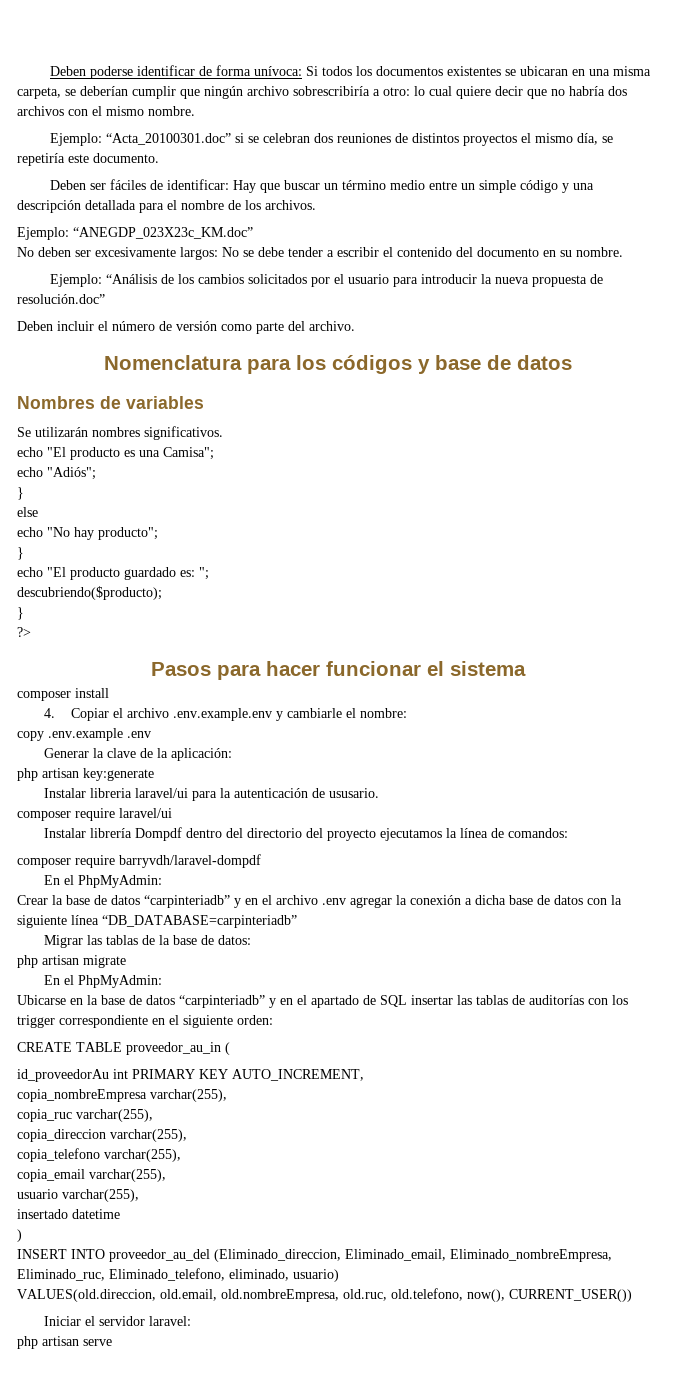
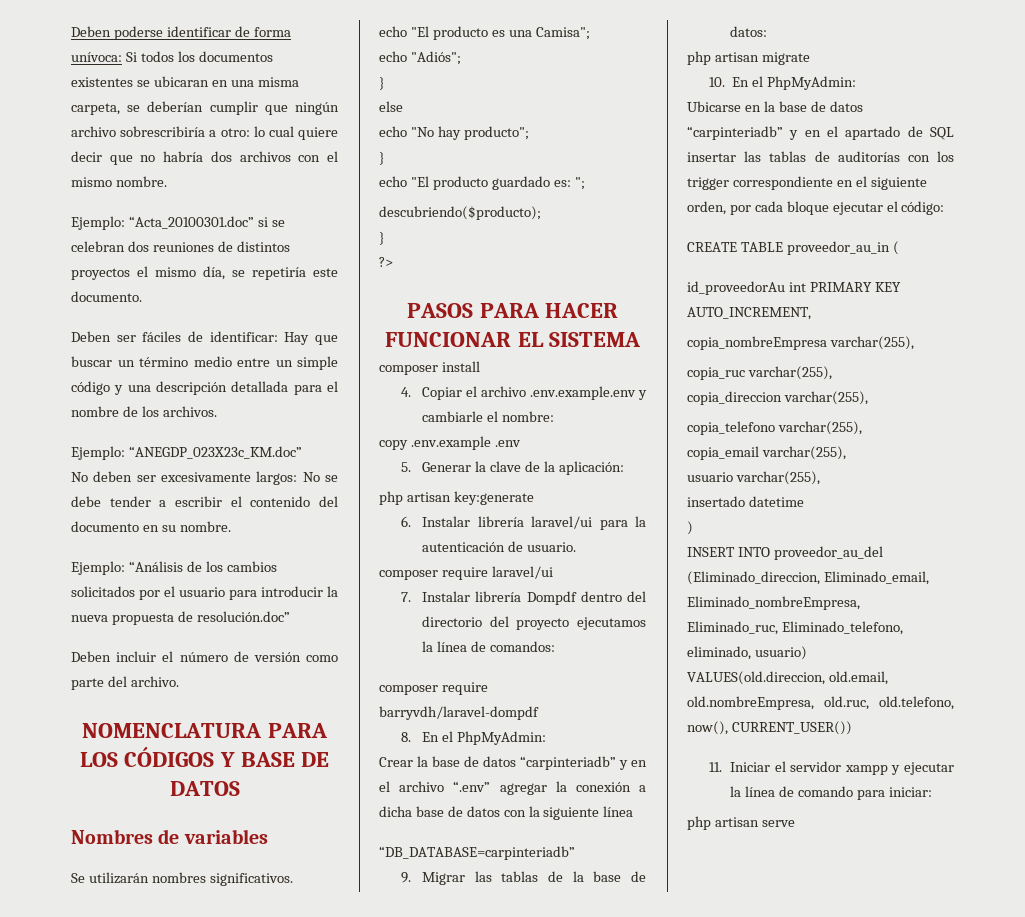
- Nomenclatura para los códigos y base de datos
+ NOMENCLATURA PARA LOS CÓDIGOS Y BASE DE DATOS
- Pasos para hacer funcionar el sistema
+ PASOS PARA HACER FUNCIONAR EL SISTEMA
- Generar la clave de la aplicación:
+ 5. Generar la clave de la aplicación:
- Instalar libreria laravel/ui para la autenticación de ususario.
+ 6. Instalar librería laravel/ui para la autenticación de usuario.
- Instalar librería Dompdf dentro del directorio del proyecto ejecutamos la línea de comandos:
+ 7. Instalar librería Dompdf dentro del directorio del proyecto ejecutamos la línea de comandos:
  composer require barryvdh/laravel-dompdf
- En el PhpMyAdmin:
+ 8. En el PhpMyAdmin:
- Crear la base de datos “carpinteriadb” y en el archivo .env agregar la conexión a dicha base de datos con la siguiente línea “DB_DATABASE=carpinteriadb”
+ Crear la base de datos “carpinteriadb” y en el archivo “.env” agregar la conexión a dicha base de datos con la siguiente línea
+ “DB_DATABASE=carpinteriadb”
- Migrar las tablas de la base de datos:
+ 9. Migrar las tablas de la base de datos:
  php artisan migrate
- En el PhpMyAdmin:
+ 10. En el PhpMyAdmin:
- Ubicarse en la base de datos “carpinteriadb” y en el apartado de SQL insertar las tablas de auditorías con los trigger correspondiente en el siguiente orden:
+ Ubicarse en la base de datos “carpinteriadb” y en el apartado de SQL insertar las tablas de auditorías con los trigger correspondiente en el siguiente orden, por cada bloque ejecutar el código:
- Iniciar el servidor laravel:
+ 11. Iniciar el servidor xampp y ejecutar la línea de comando para iniciar:

